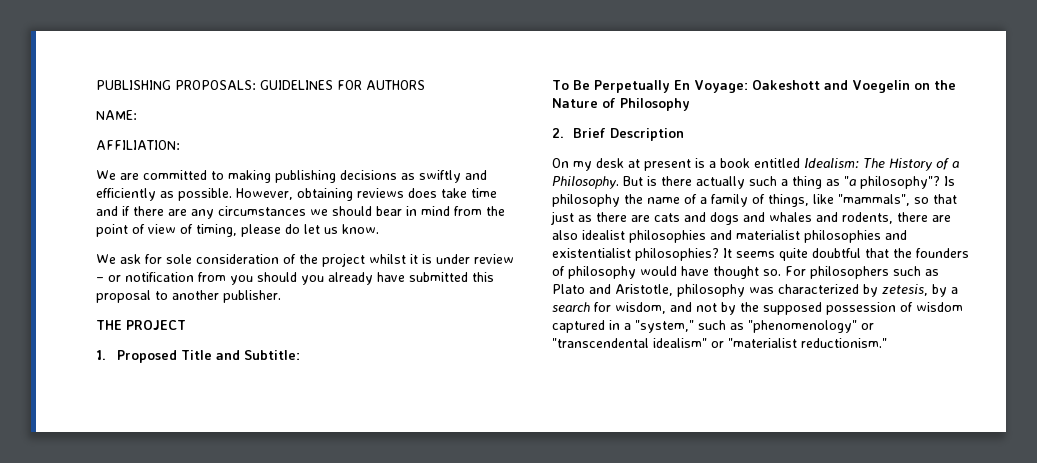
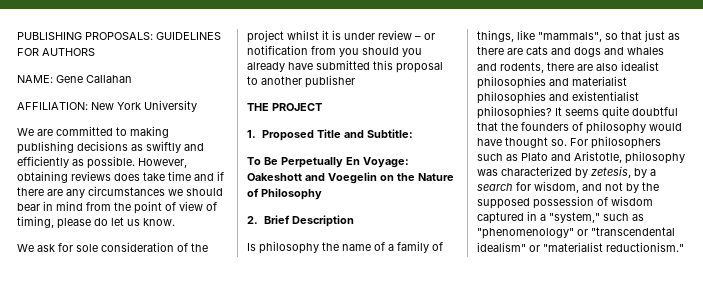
- NAME:
+ NAME: Gene Callahan
- AFFILIATION:
+ AFFILIATION: New York University
- We ask for sole consideration of the project whilst it is under review – or notification from you should you already have submitted this proposal to another publisher.
+ We ask for sole consideration of the project whilst it is under review – or notification from you should you already have submitted this proposal to another publisher
- On my desk at present is a book entitled Idealism: The History of a Philosophy. But is there actually such a thing as "a philosophy"?

